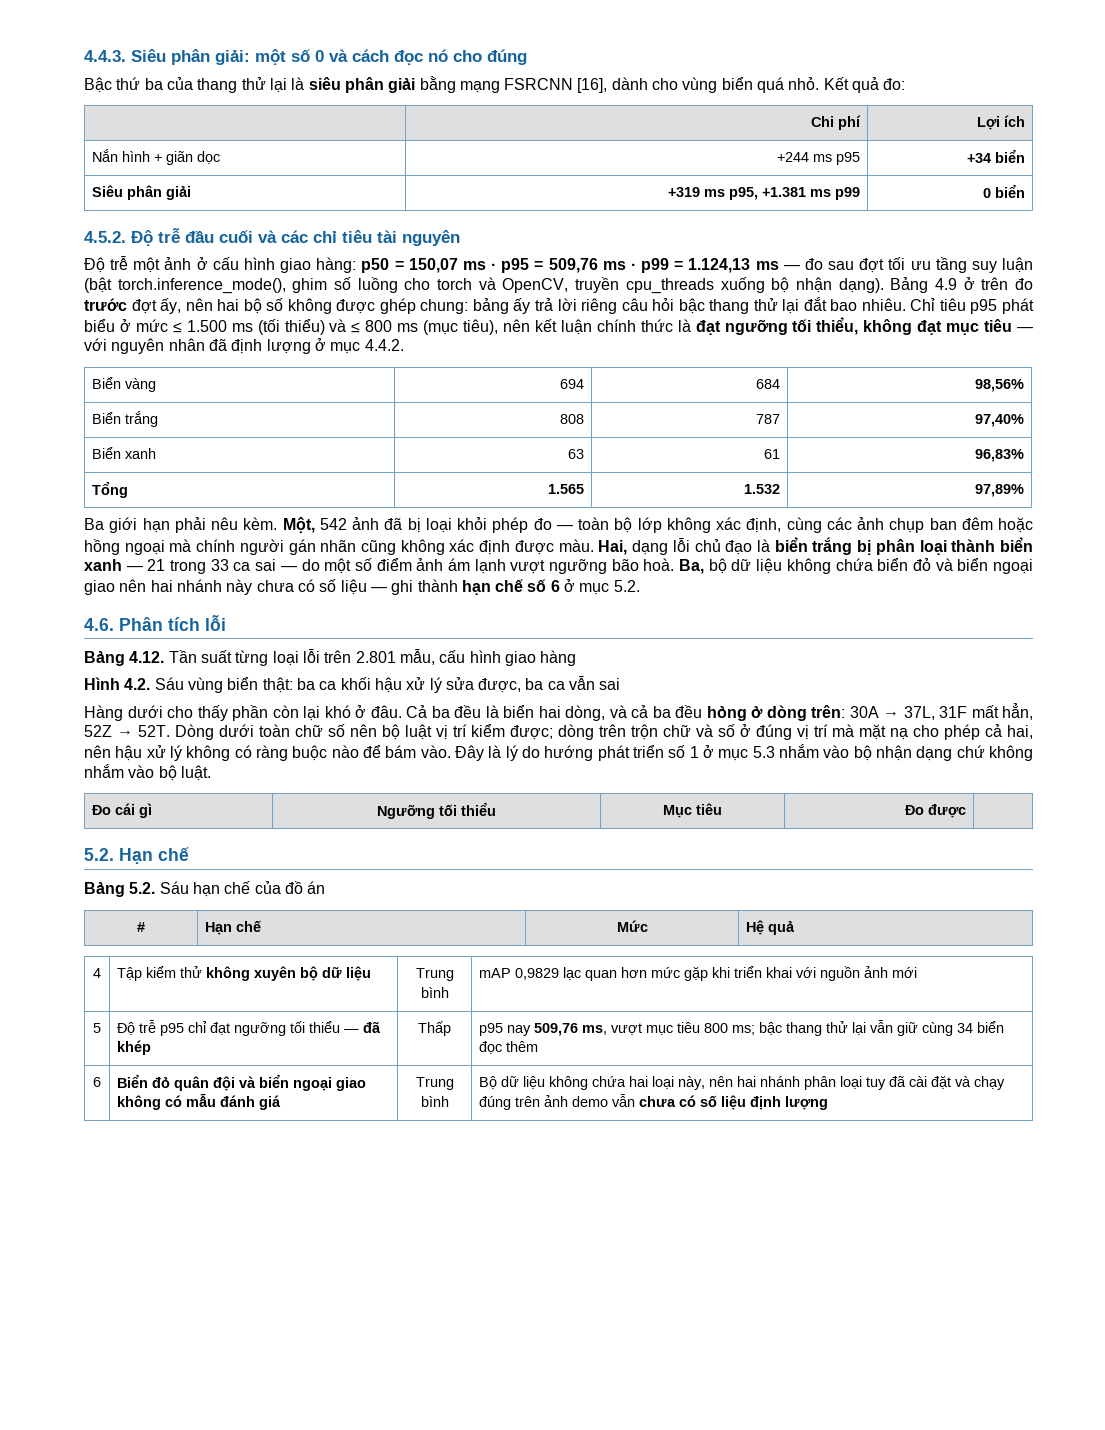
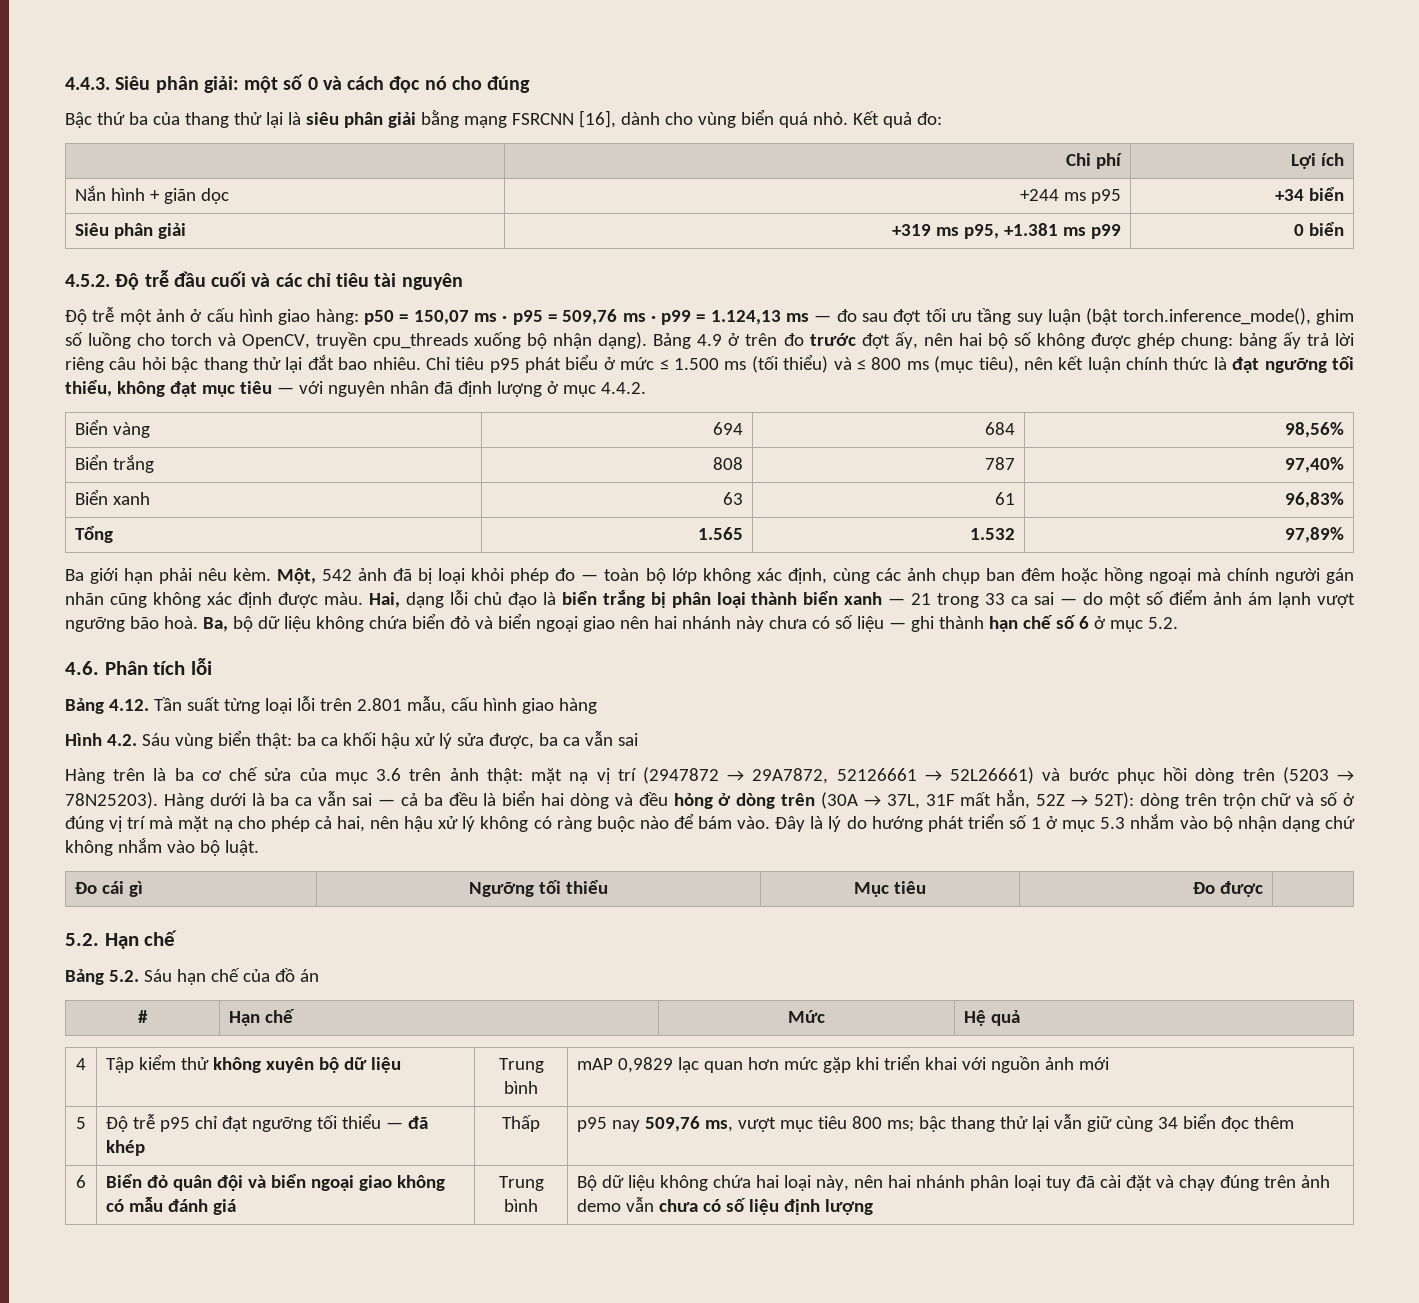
- Hàng dưới cho thấy phần còn lại khó ở đâu. Cả ba đều là biển hai dòng, và cả ba đều hỏng ở dòng trên: 30A → 37L, 31F mất hẳn, 52Z → 52T. Dòng dưới toàn chữ số nên bộ luật vị trí kiểm được; dòng trên trộn chữ và số ở đúng vị trí mà mặt nạ cho phép cả hai, nên hậu xử lý không có ràng buộc nào để bám vào.
+ Hàng trên là ba cơ chế sửa của mục 3.6 trên ảnh thật: mặt nạ vị trí (2947872 → 29A7872, 52126661 → 52L26661) và bước phục hồi dòng trên (5203 → 78N25203). Hàng dưới là ba ca vẫn sai — cả ba đều là biển hai dòng và đều hỏng ở dòng trên (30A → 37L, 31F mất hẳn, 52Z → 52T): dòng trên trộn chữ và số ở đúng vị trí mà mặt nạ cho phép cả hai, nên hậu xử lý không có ràng buộc nào để bám vào.

